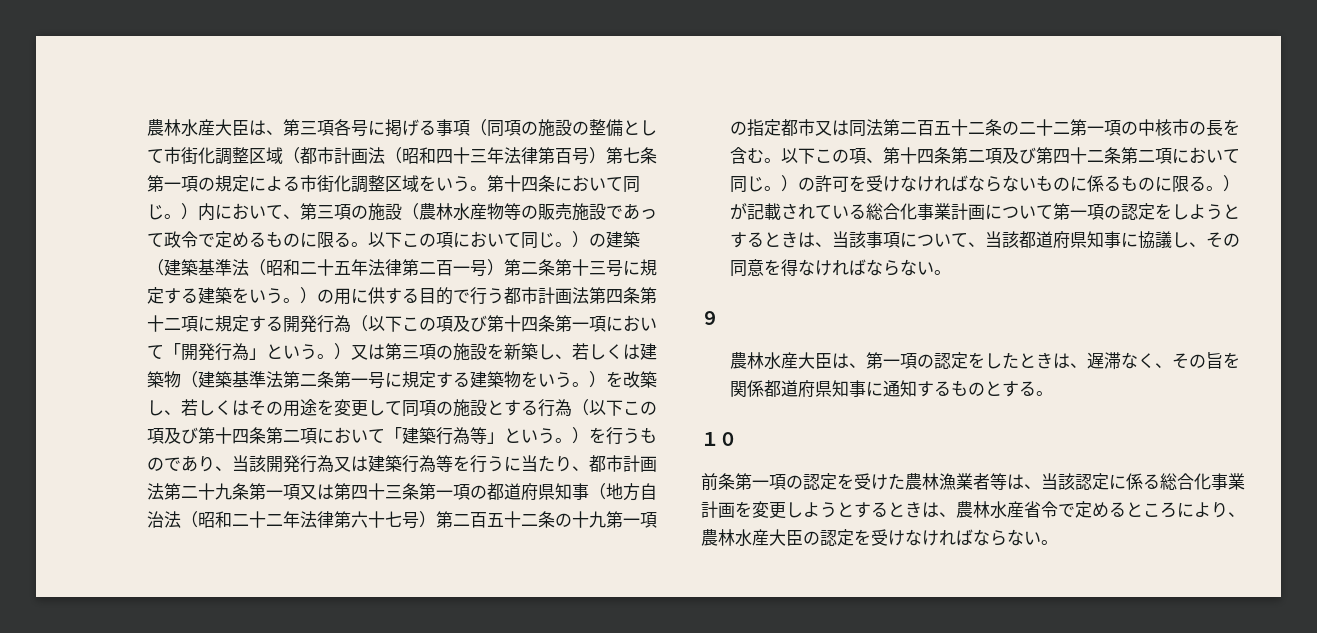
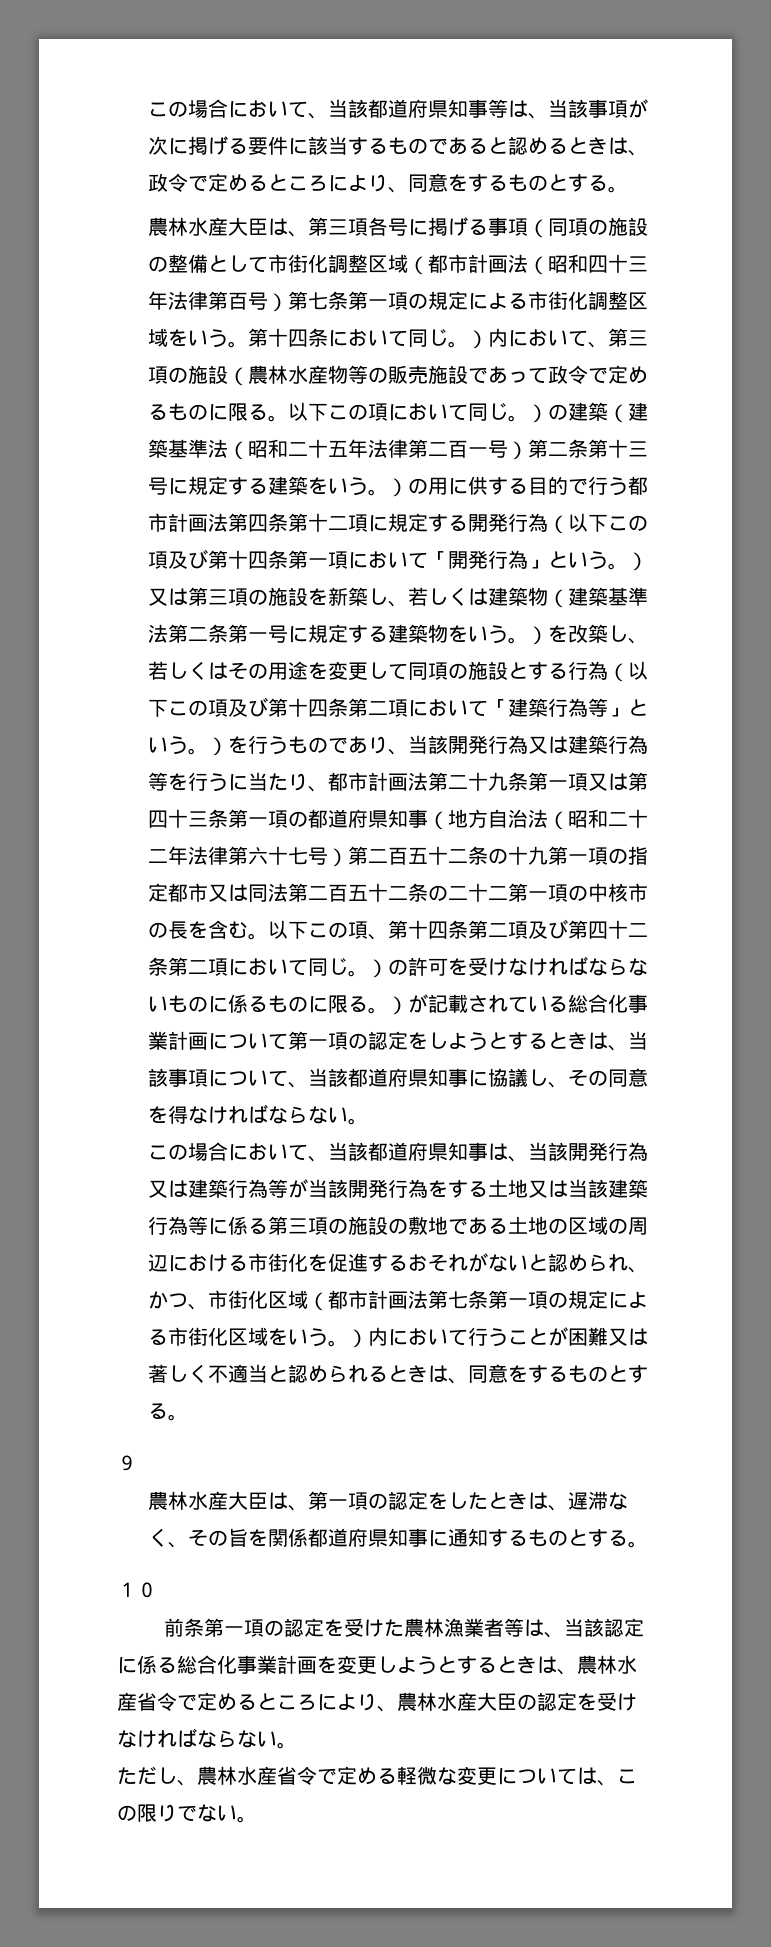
+ この場合において、当該都道府県知事等は、当該事項が次に掲げる要件に該当するものであると認めるときは、政令で定めるところにより、同意をするものとする。
+ この場合において、当該都道府県知事は、当該開発行為又は建築行為等が当該開発行為をする土地又は当該建築行為等に係る第三項の施設の敷地である土地の区域の周辺における市街化を促進するおそれがないと認められ、かつ、市街化区域（都市計画法第七条第一項の規定による市街化区域をいう。）内において行うことが困難又は著しく不適当と認められるときは、同意をするものとする。
+ ただし、農林水産省令で定める軽微な変更については、この限りでない。

